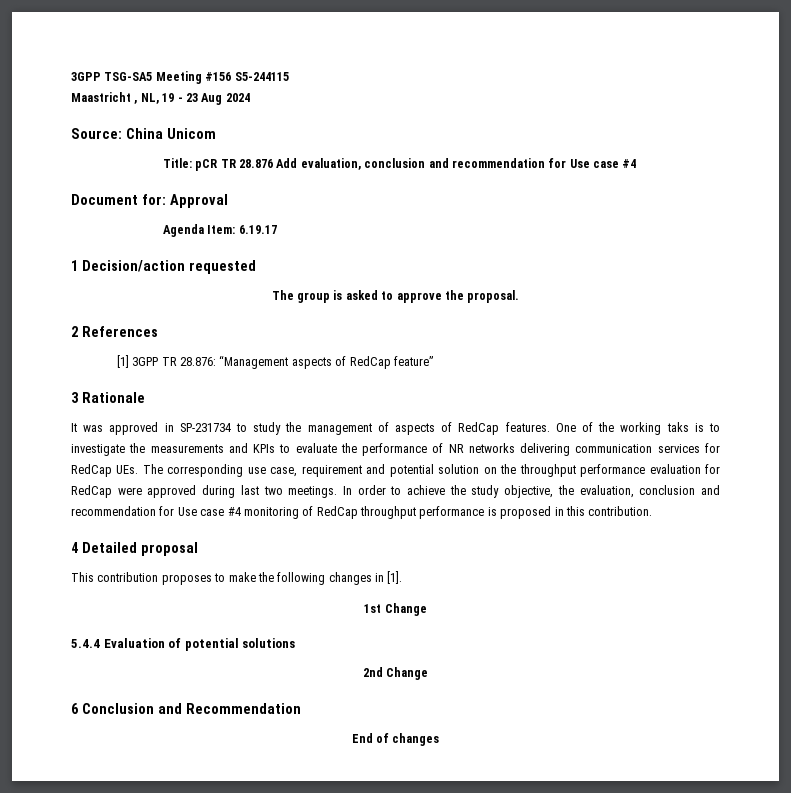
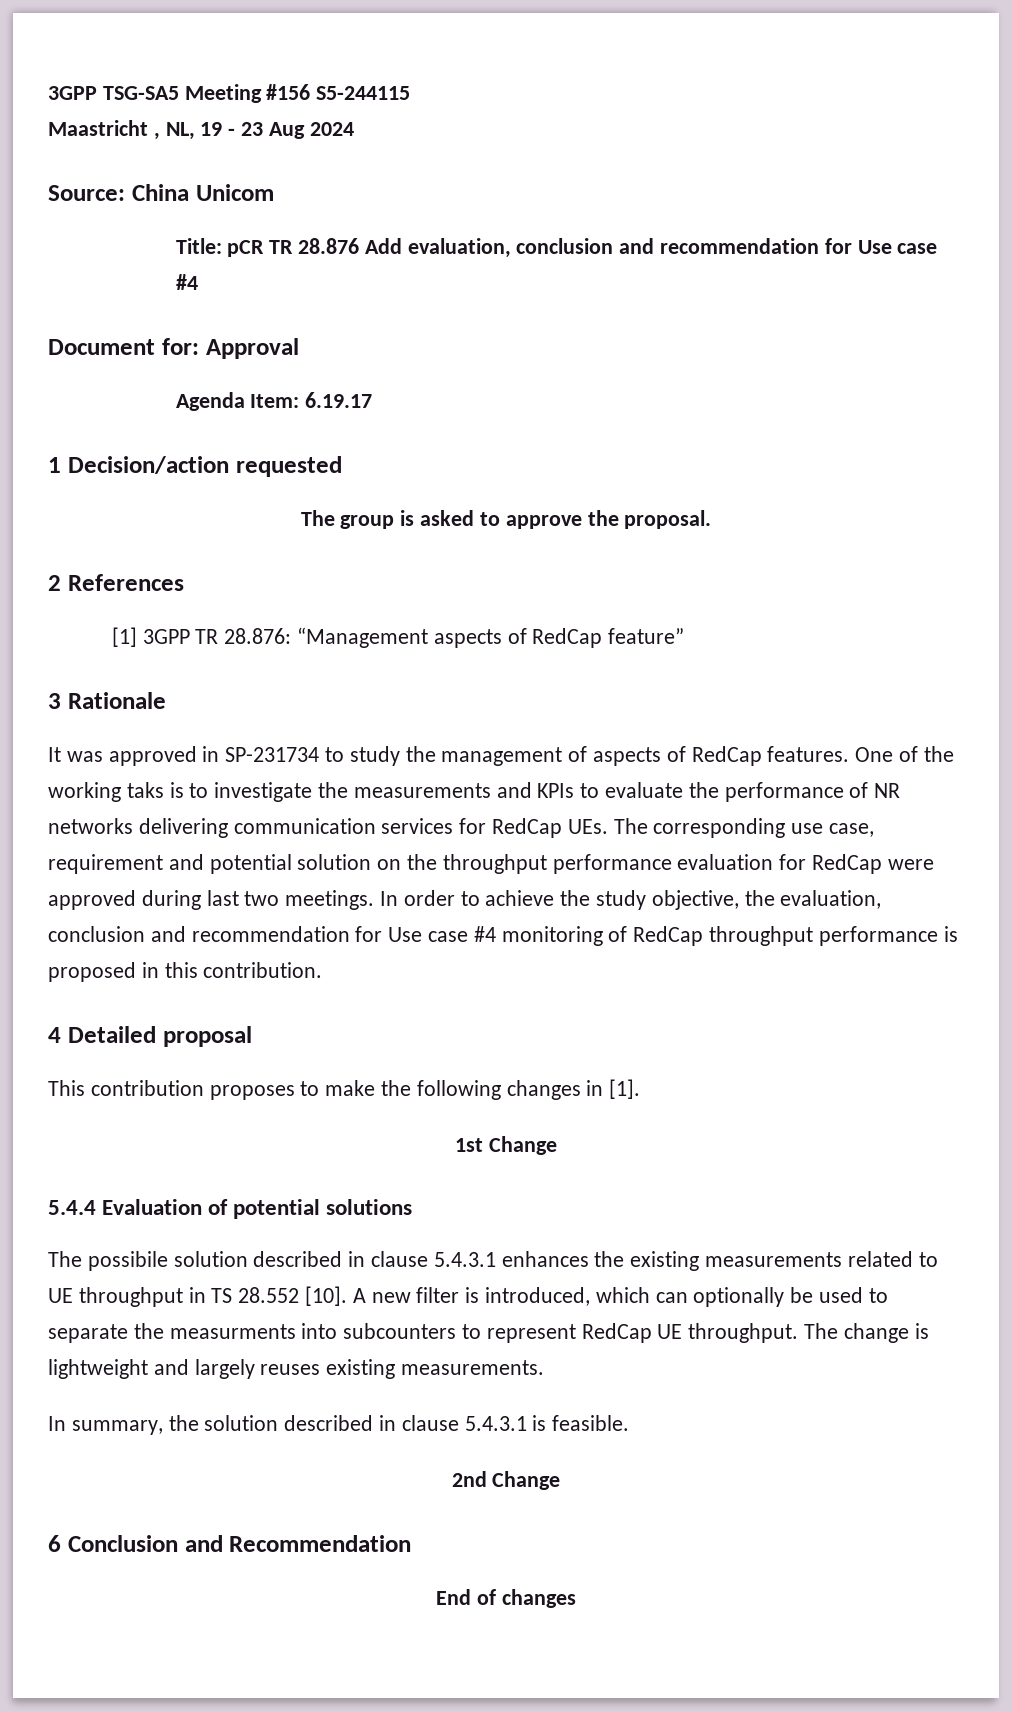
+ The possibile solution described in clause 5.4.3.1 enhances the existing measurements related to UE throughput in TS 28.552 [10]. A new filter is introduced, which can optionally be used to separate the measurments into subcounters to represent RedCap UE throughput. The change is lightweight and largely reuses existing measurements.
+ In summary, the solution described in clause 5.4.3.1 is feasible.

